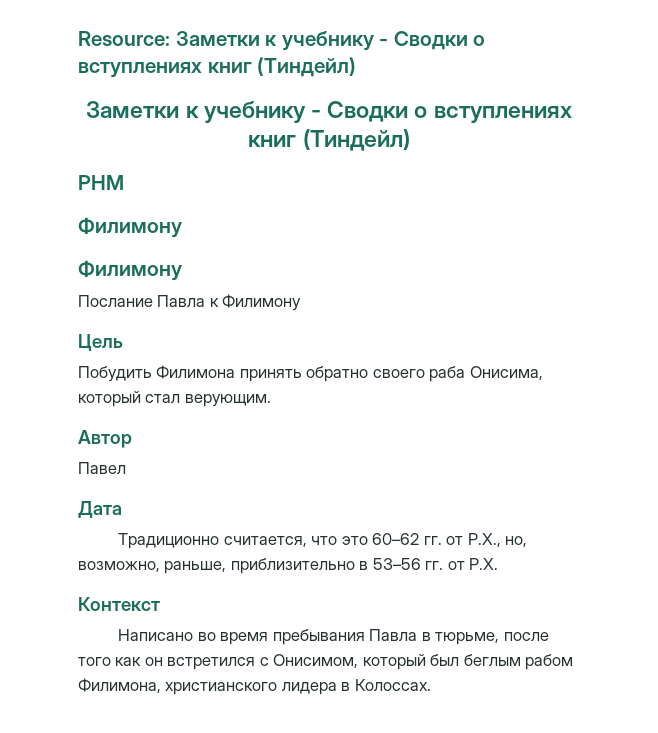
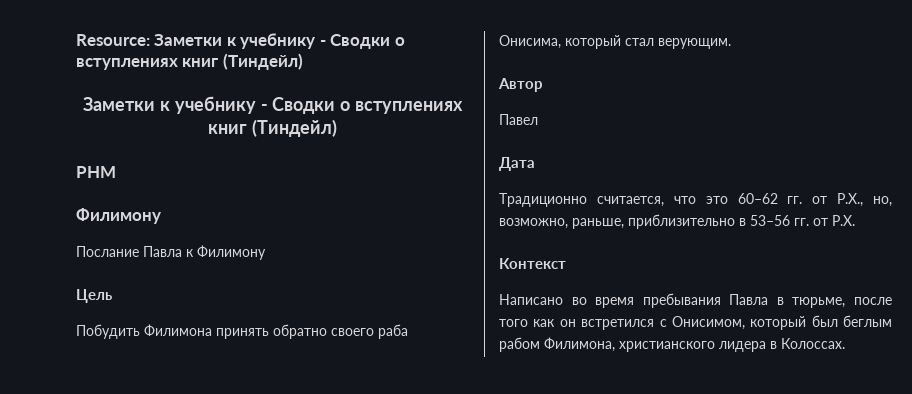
  PHM
- Филимону

